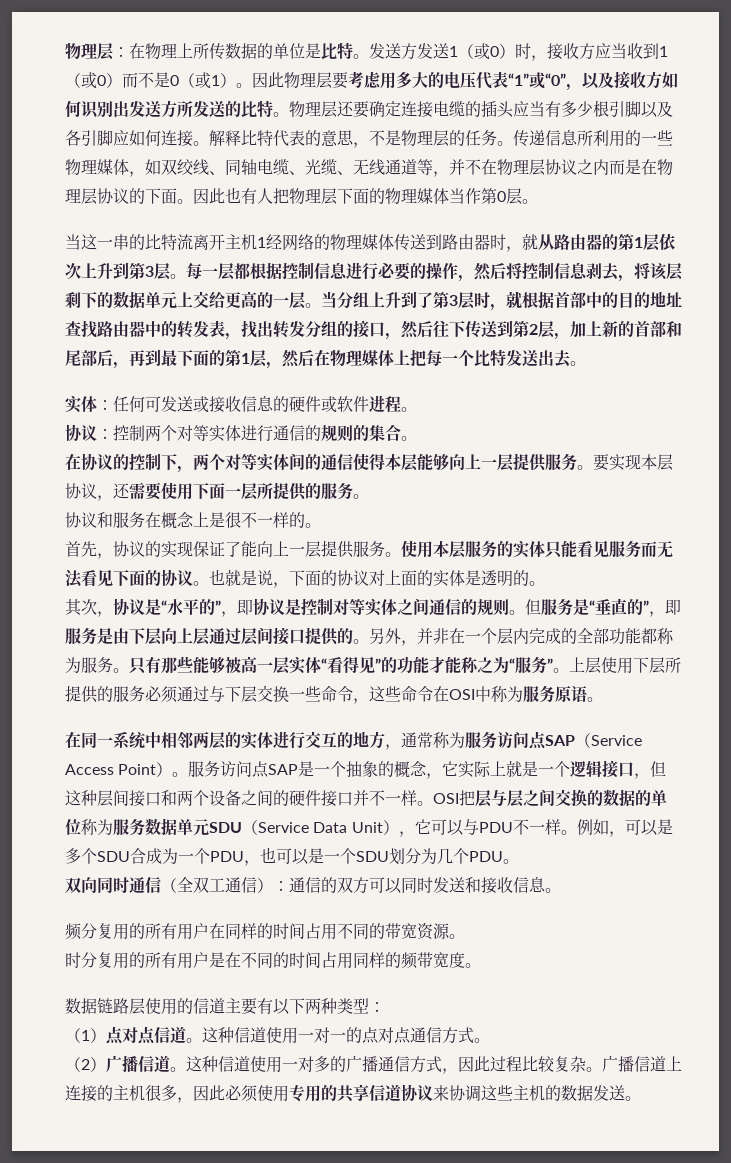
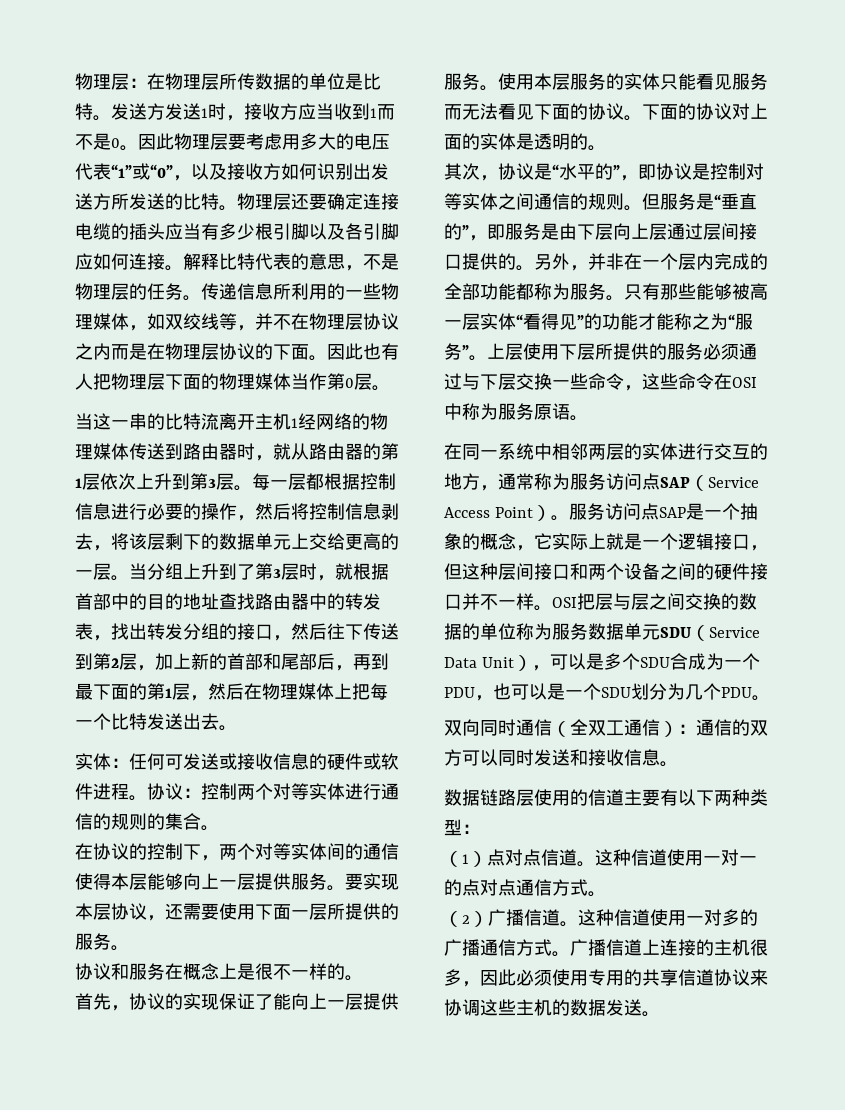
- 物理层：在物理上所传数据的单位是比特。
+ 物理层：在物理层所传数据的单位是比特。
- 发送方发送1（或0）时，接收方应当收到1（或0）而不是0（或1）。
+ 发送方发送1时，接收方应当收到1而不是0。
- 传递信息所利用的一些物理媒体，如双绞线、同轴电缆、光缆、无线通道等，并不在物理层协议之内而是在物理层协议的下面。
+ 传递信息所利用的一些物理媒体，如双绞线等，并不在物理层协议之内而是在物理层协议的下面。
- 实体：任何可发送或接收信息的硬件或软件进程。
- 协议：控制两个对等实体进行通信的规则的集合。
+ 实体：任何可发送或接收信息的硬件或软件进程。协议：控制两个对等实体进行通信的规则的集合。
- 也就是说，下面的协议对上面的实体是透明的。
+ 下面的协议对上面的实体是透明的。
- OSI把层与层之间交换的数据的单位称为服务数据单元SDU（Service Data Unit），它可以与PDU不一样。例如，可以是多个SDU合成为一个PDU，也可以是一个SDU划分为几个PDU。
+ OSI把层与层之间交换的数据的单位称为服务数据单元SDU（Service Data Unit），可以是多个SDU合成为一个PDU，也可以是一个SDU划分为几个PDU。
- 频分复用的所有用户在同样的时间占用不同的带宽资源。
- 时分复用的所有用户是在不同的时间占用同样的频带宽度。
- 这种信道使用一对多的广播通信方式，因此过程比较复杂。
+ 这种信道使用一对多的广播通信方式。

